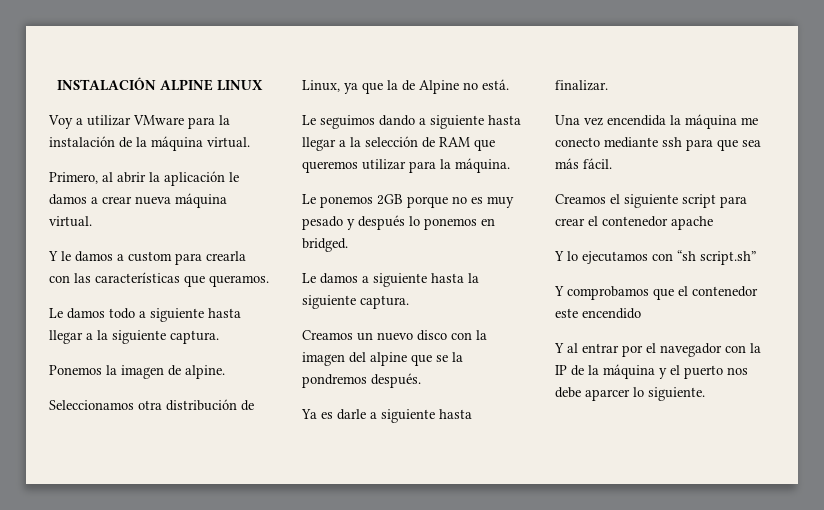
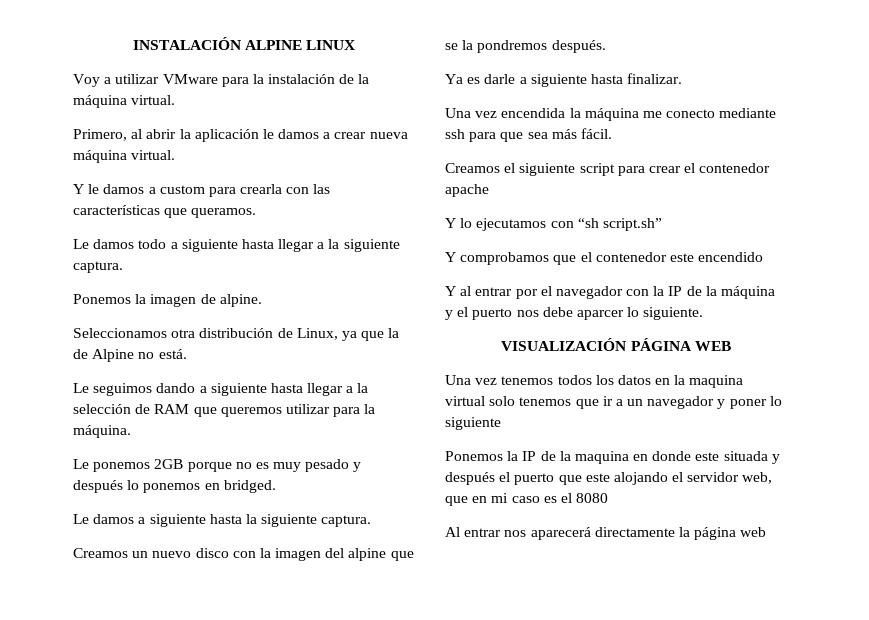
+ VISUALIZACIÓN PÁGINA WEB
+ Una vez tenemos todos los datos en la maquina virtual solo tenemos que ir a un navegador y poner lo siguiente
+ Ponemos la IP de la maquina en donde este situada y después el puerto que este alojando el servidor web, que en mi caso es el 8080
+ Al entrar nos aparecerá directamente la página web

